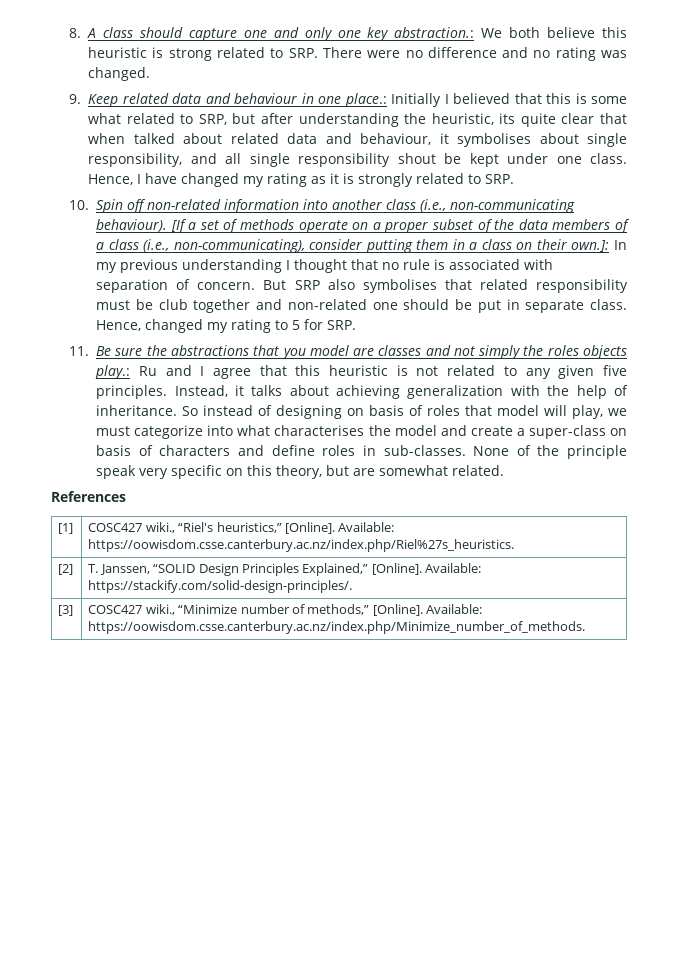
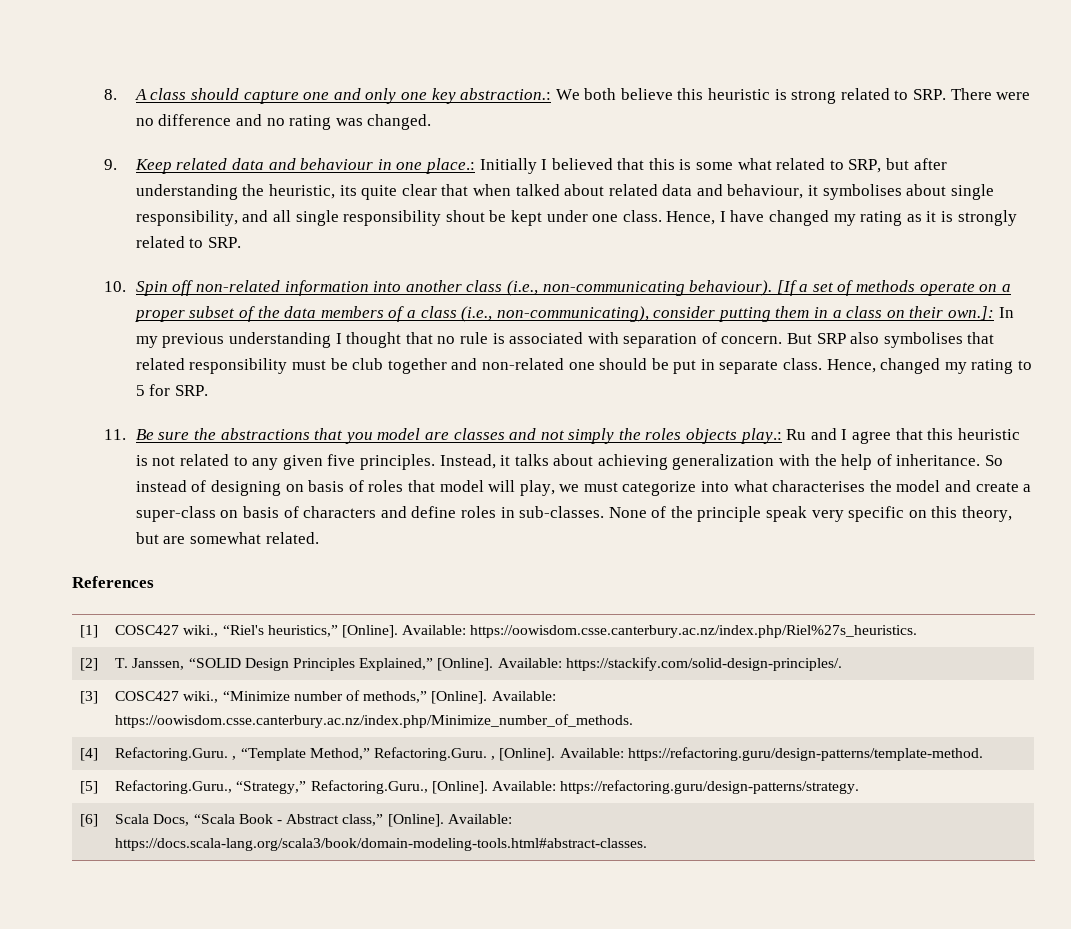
+ [4] | Refactoring.Guru. , “Template Method,” Refactoring.Guru. , [Online]. Available: https://refactoring.guru/design-patterns/template-method.
+ [5] | Refactoring.Guru., “Strategy,” Refactoring.Guru., [Online]. Available: https://refactoring.guru/design-patterns/strategy.
+ [6] | Scala Docs, “Scala Book - Abstract class,” [Online]. Available: https://docs.scala-lang.org/scala3/book/domain-modeling-tools.html#abstract-classes.

